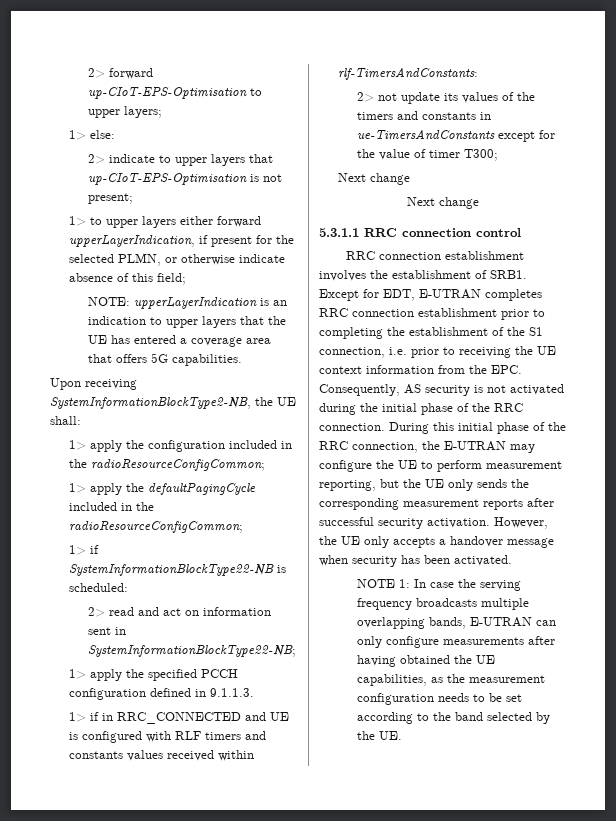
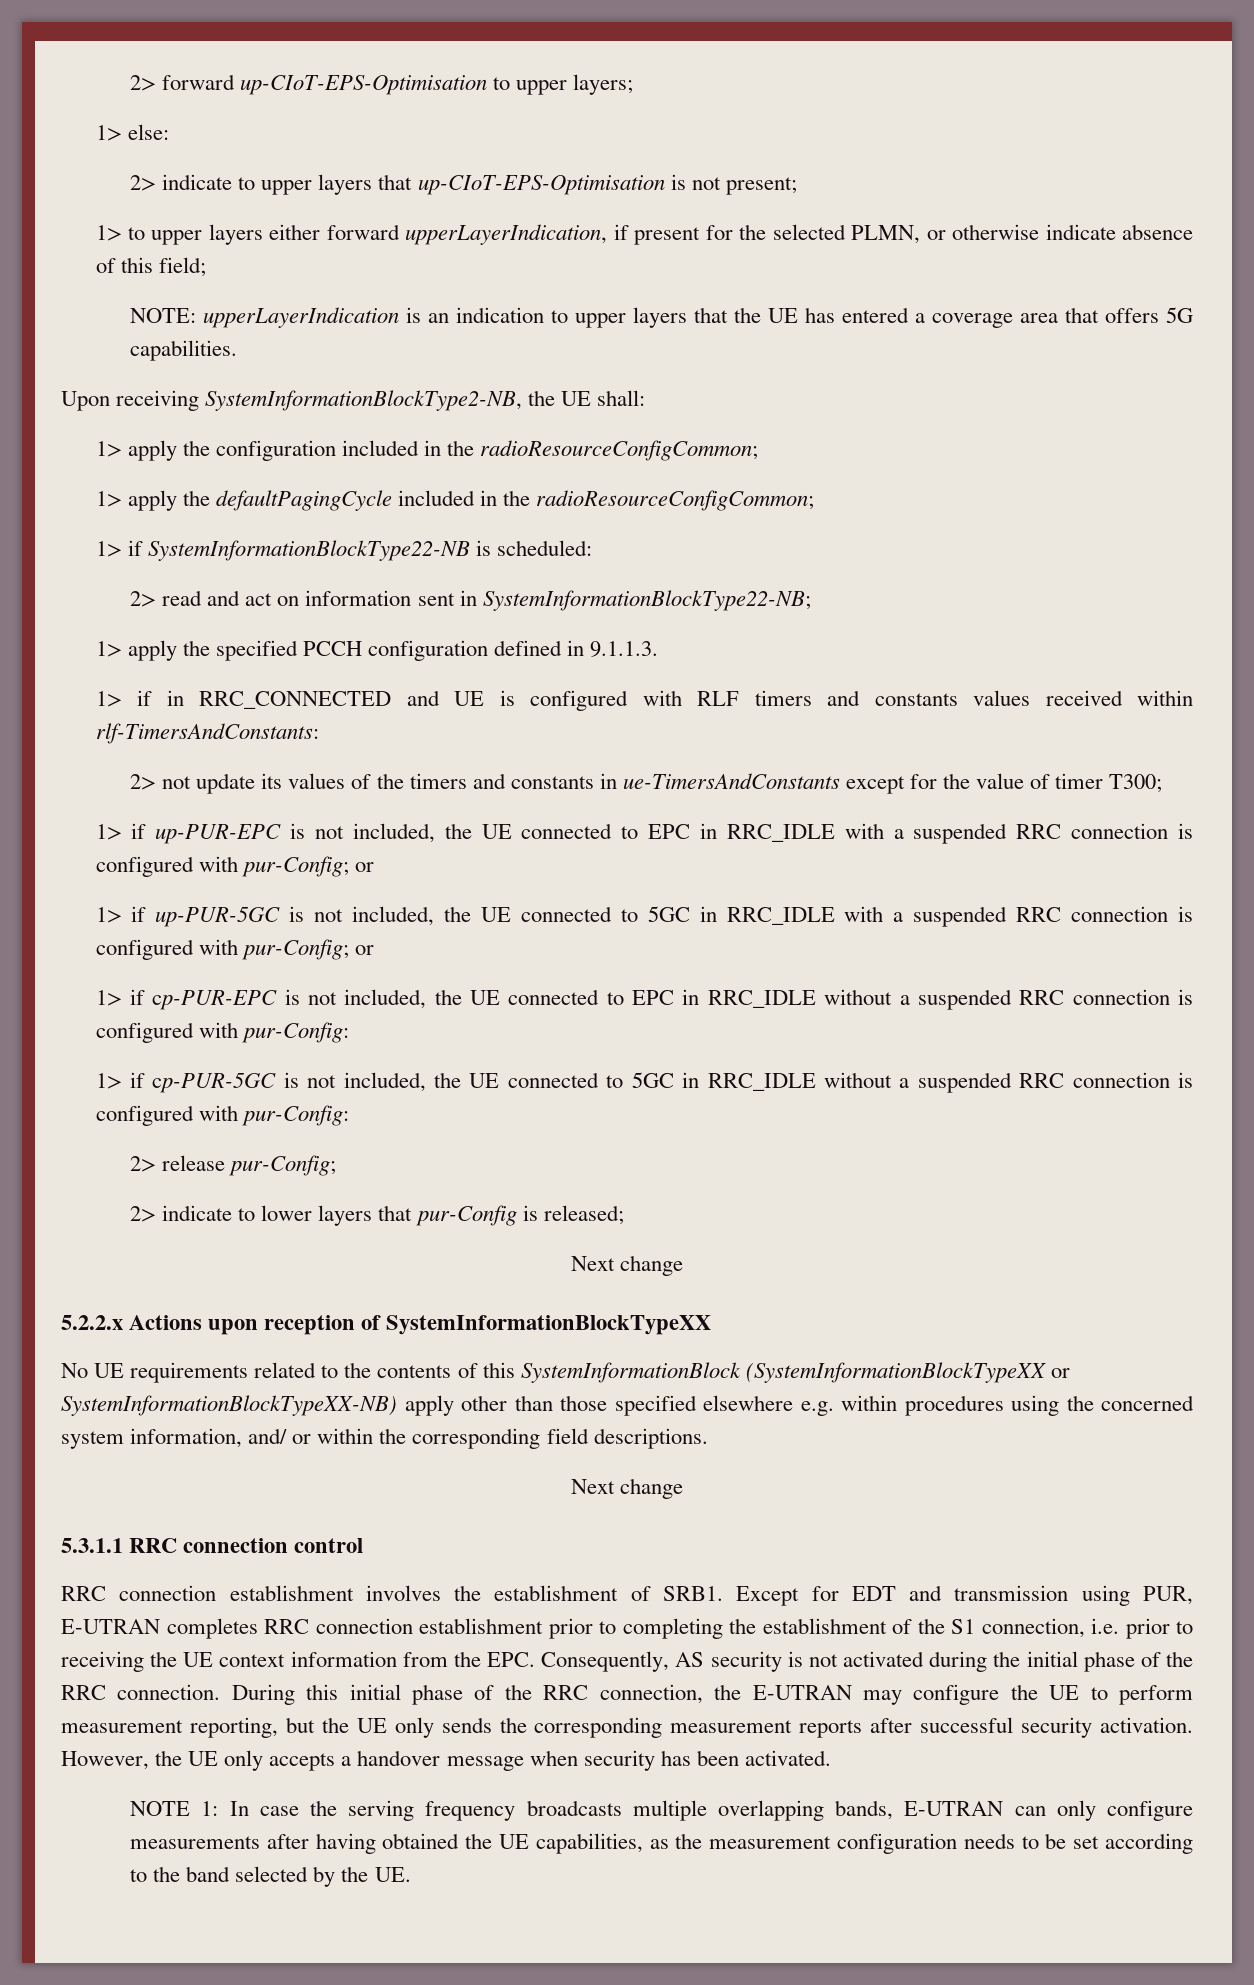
  2> not update its values of the timers and constants in ue-TimersAndConstants except for the value of timer T300;
+ 1> if up-PUR-EPC is not included, the UE connected to EPC in RRC_IDLE with a suspended RRC connection is configured with pur-Config; or
+ 1> if up-PUR-5GC is not included, the UE connected to 5GC in RRC_IDLE with a suspended RRC connection is configured with pur-Config; or
+ 1> if cp-PUR-EPC is not included, the UE connected to EPC in RRC_IDLE without a suspended RRC connection is configured with pur-Config:
+ 1> if cp-PUR-5GC is not included, the UE connected to 5GC in RRC_IDLE without a suspended RRC connection is configured with pur-Config:
+ 2> release pur-Config;
+ 2> indicate to lower layers that pur-Config is released;
  Next change
+ 5.2.2.x Actions upon reception of SystemInformationBlockTypeXX
+ No UE requirements related to the contents of this SystemInformationBlock (SystemInformationBlockTypeXX or SystemInformationBlockTypeXX-NB) apply other than those specified elsewhere e.g. within procedures using the concerned system information, and/ or within the corresponding field descriptions.
- Except for EDT, E-UTRAN completes RRC connection establishment prior to completing the establishment of the S1 connection, i.e. prior to receiving the UE context information from the EPC. Consequently, AS security is not activated during the initial phase of the RRC connection.
+ Except for EDT and transmission using PUR, E-UTRAN completes RRC connection establishment prior to completing the establishment of the S1 connection, i.e. prior to receiving the UE context information from the EPC. Consequently, AS security is not activated during the initial phase of the RRC connection.

